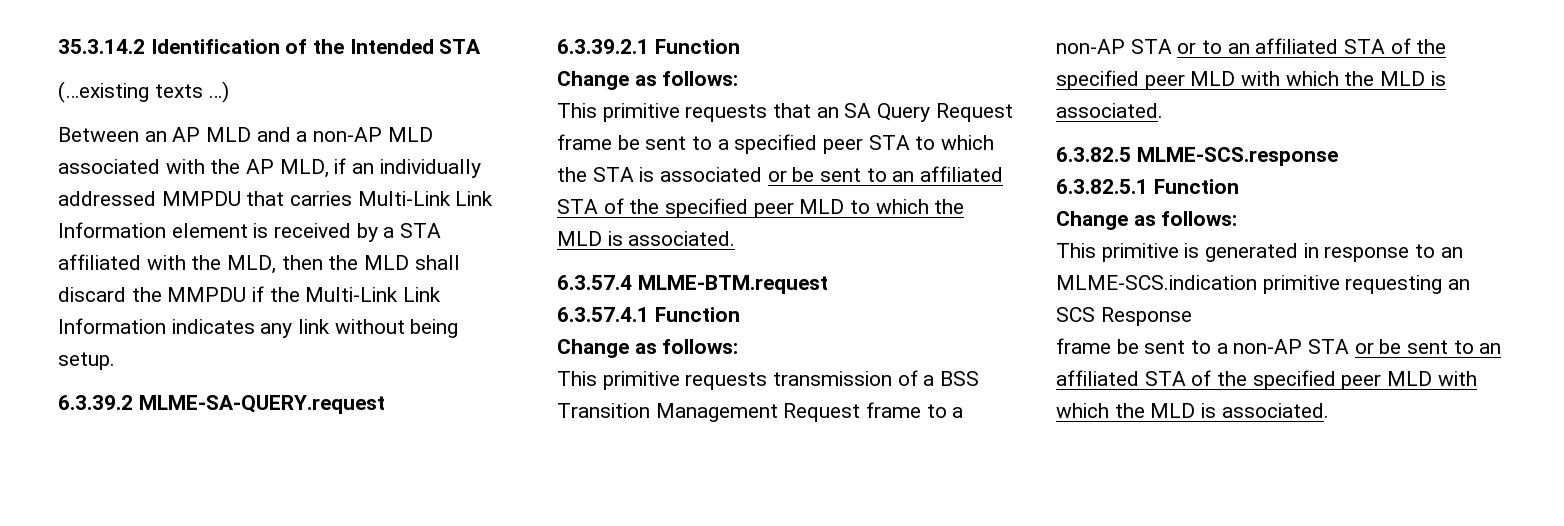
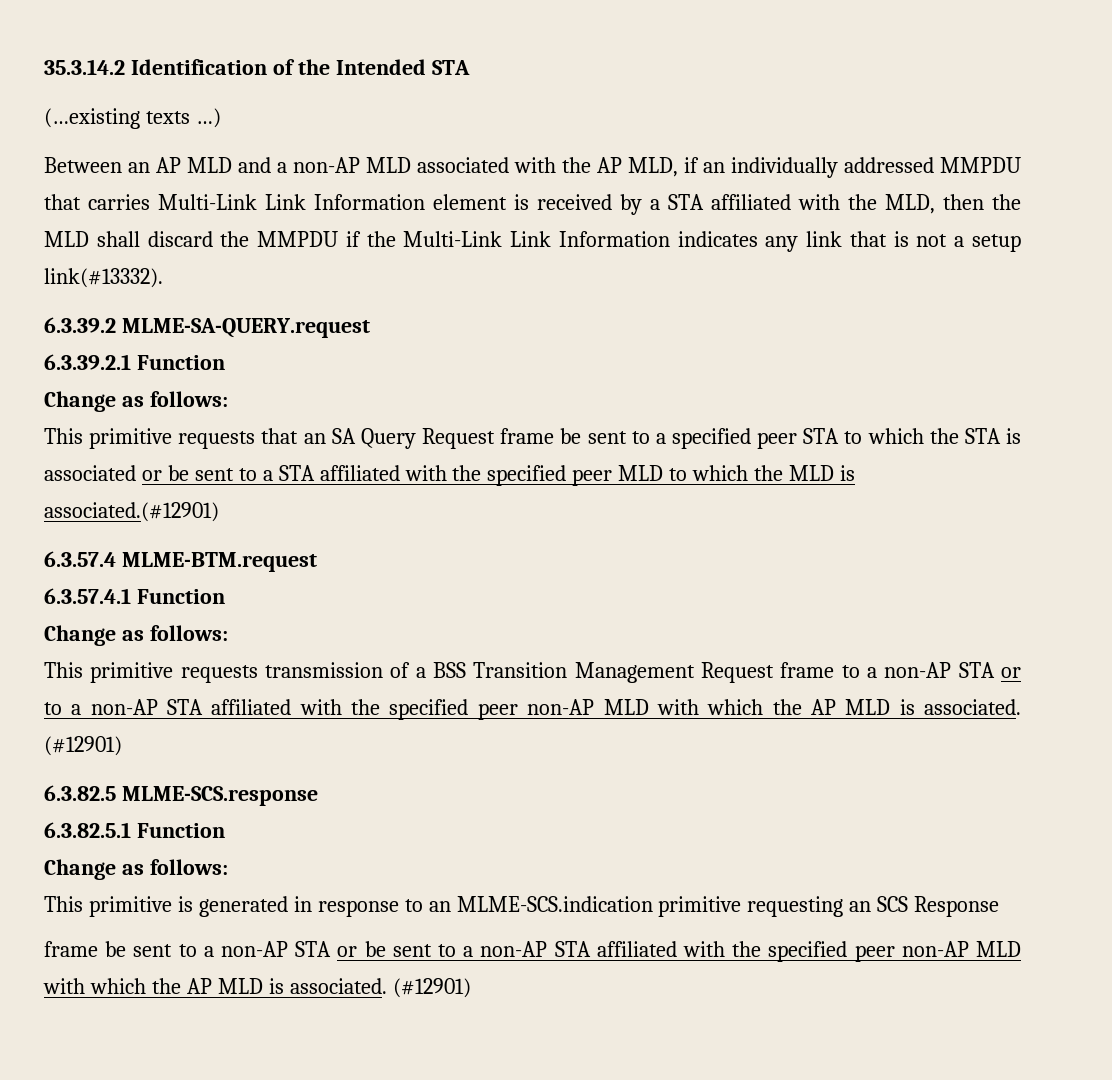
- Between an AP MLD and a non-AP MLD associated with the AP MLD, if an individually addressed MMPDU that carries Multi-Link Link Information element is received by a STA affiliated with the MLD, then the MLD shall discard the MMPDU if the Multi-Link Link Information indicates any link without being setup.
+ Between an AP MLD and a non-AP MLD associated with the AP MLD, if an individually addressed MMPDU that carries Multi-Link Link Information element is received by a STA affiliated with the MLD, then the MLD shall discard the MMPDU if the Multi-Link Link Information indicates any link that is not a setup link(#13332).
- This primitive requests that an SA Query Request frame be sent to a specified peer STA to which the STA is associated or be sent to an affiliated STA of the specified peer MLD to which the MLD is associated.
+ This primitive requests that an SA Query Request frame be sent to a specified peer STA to which the STA is associated or be sent to a STA affiliated with the specified peer MLD to which the MLD is associated.(#12901)
- This primitive requests transmission of a BSS Transition Management Request frame to a non-AP STA or to an affiliated STA of the specified peer MLD with which the MLD is associated.
+ This primitive requests transmission of a BSS Transition Management Request frame to a non-AP STA or to a non-AP STA affiliated with the specified peer non-AP MLD with which the AP MLD is associated. (#12901)
- frame be sent to a non-AP STA or be sent to an affiliated STA of the specified peer MLD with which the MLD is associated.
+ frame be sent to a non-AP STA or be sent to a non-AP STA affiliated with the specified peer non-AP MLD with which the AP MLD is associated. (#12901)

